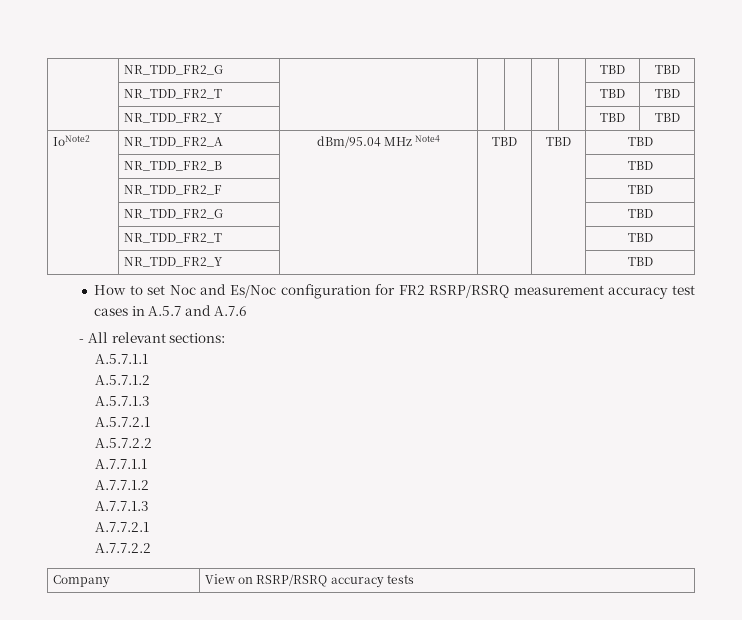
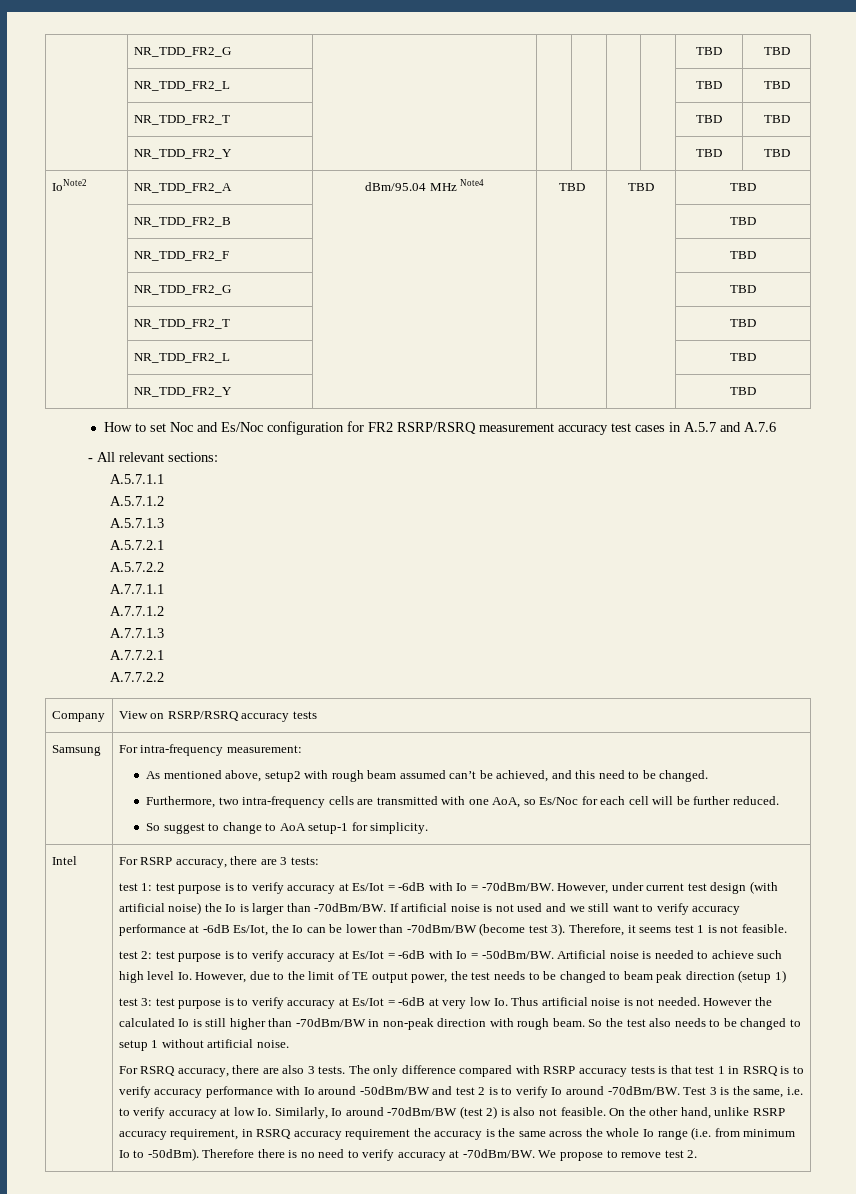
+ | NR_TDD_FR2_L | | | | | | TBD | TBD
+ | NR_TDD_FR2_L | | | | TBD
+ Samsung | For intra-frequency measurement:
+ As mentioned above, setup2 with rough beam assumed can’t be achieved, and this need to be changed.
+ Furthermore, two intra-frequency cells are transmitted with one AoA, so Es/Noc for each cell will be further reduced.
+ So suggest to change to AoA setup-1 for simplicity.
+ Intel | For RSRP accuracy, there are 3 tests:
+ test 1: test purpose is to verify accuracy at Es/Iot = -6dB with Io = -70dBm/BW. However, under current test design (with artificial noise) the Io is larger than -70dBm/BW. If artificial noise is not used and we still want to verify accuracy performance at -6dB Es/Iot, the Io can be lower than -70dBm/BW (become test 3). Therefore, it seems test 1 is not feasible.
+ test 2: test purpose is to verify accuracy at Es/Iot = -6dB with Io = -50dBm/BW. Artificial noise is needed to achieve such high level Io. However, due to the limit of TE output power, the test needs to be changed to beam peak direction (setup 1)
+ test 3: test purpose is to verify accuracy at Es/Iot = -6dB at very low Io. Thus artificial noise is not needed. However the calculated Io is still higher than -70dBm/BW in non-peak direction with rough beam. So the test also needs to be changed to setup 1 without artificial noise.
+ For RSRQ accuracy, there are also 3 tests. The only difference compared with RSRP accuracy tests is that test 1 in RSRQ is to verify accuracy performance with Io around -50dBm/BW and test 2 is to verify Io around -70dBm/BW. Test 3 is the same, i.e. to verify accuracy at low Io. Similarly, Io around -70dBm/BW (test 2) is also not feasible. On the other hand, unlike RSRP accuracy requirement, in RSRQ accuracy requirement the accuracy is the same across the whole Io range (i.e. from minimum Io to -50dBm). Therefore there is no need to verify accuracy at -70dBm/BW. We propose to remove test 2.

